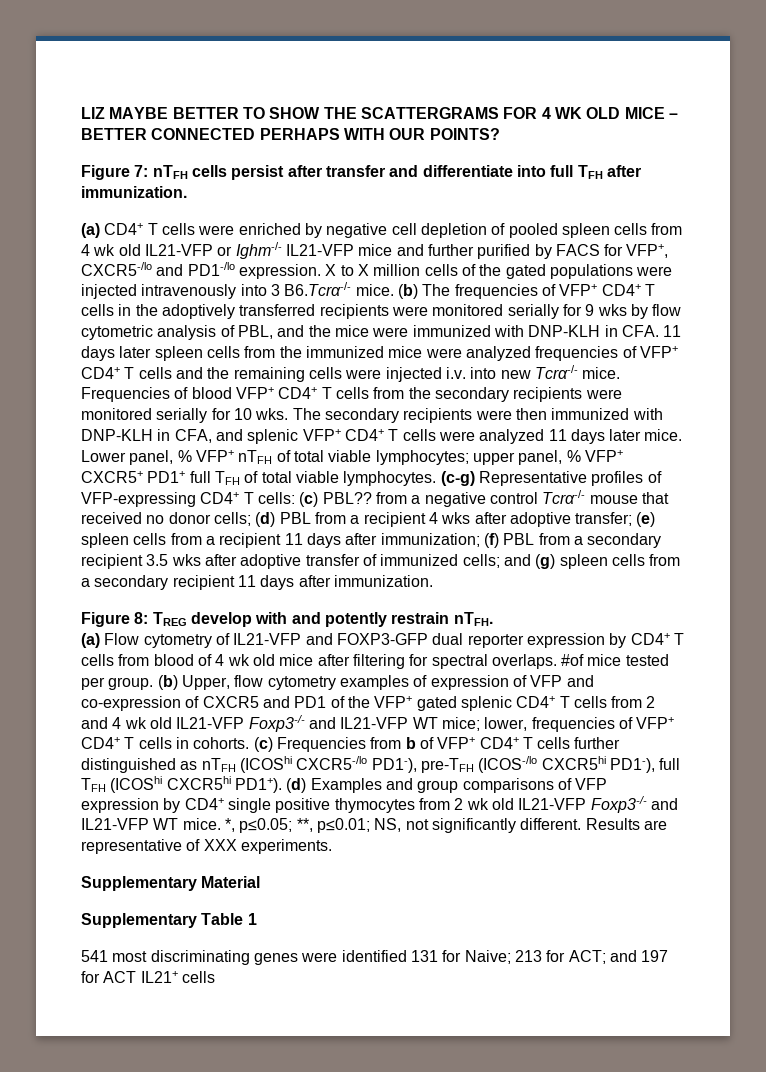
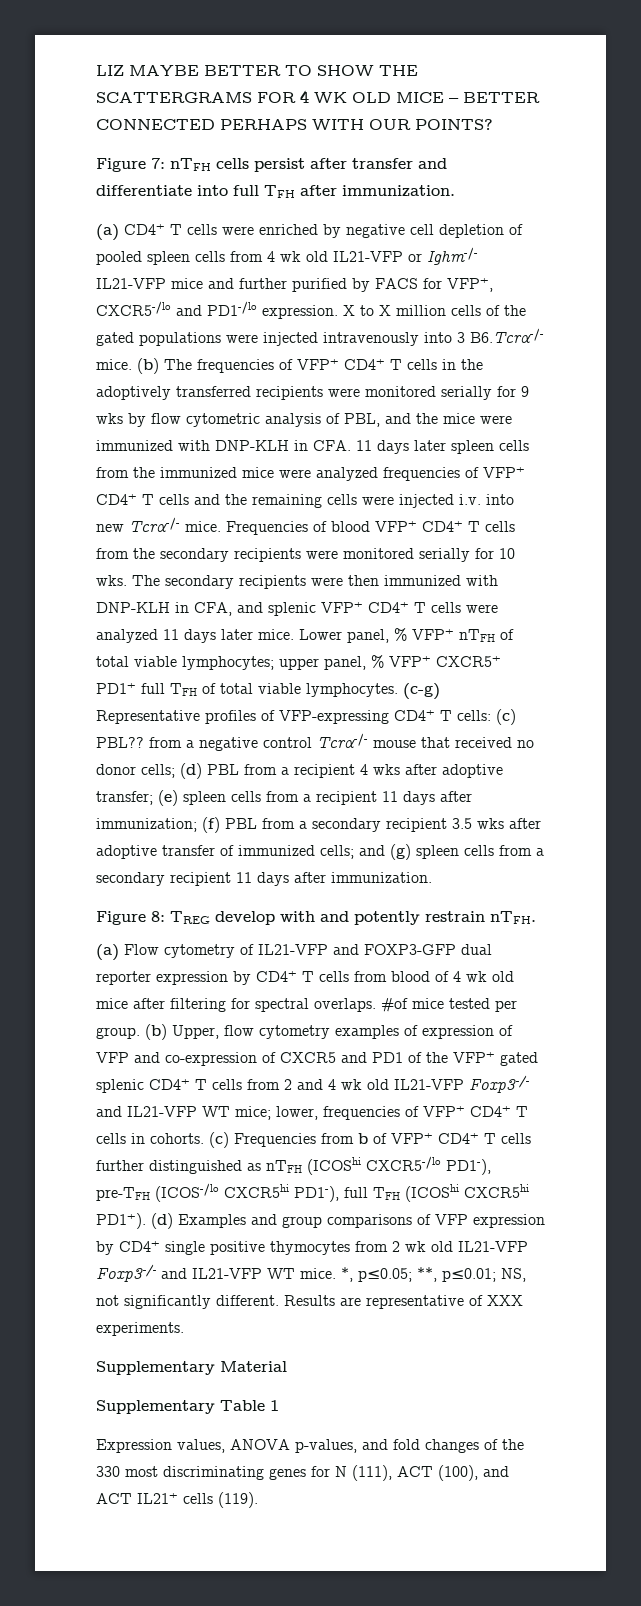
- 541 most discriminating genes were identified 131 for Naive; 213 for ACT; and 197 for ACT IL21+ cells
+ Expression values, ANOVA p-values, and fold changes of the 330 most discriminating genes for N (111), ACT (100), and ACT IL21+ cells (119).

